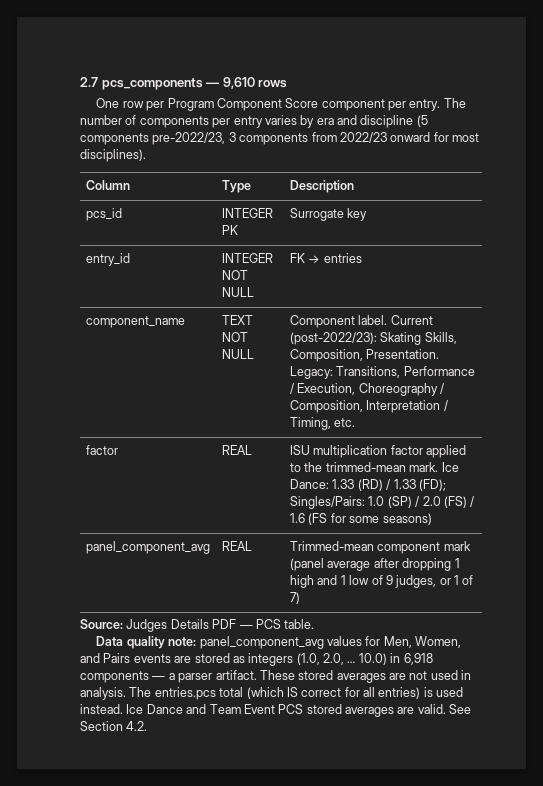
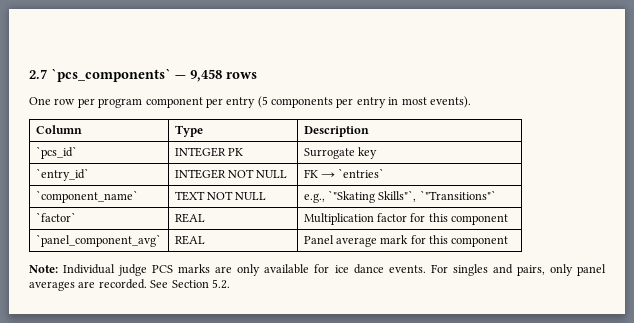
- 2.7 pcs_components — 9,610 rows
+ 2.7 `pcs_components` — 9,458 rows
- One row per Program Component Score component per entry. The number of components per entry varies by era and discipline (5 components pre-2022/23, 3 components from 2022/23 onward for most disciplines).
+ One row per program component per entry (5 components per entry in most events).
- pcs_id | INTEGER PK | Surrogate key
+ `pcs_id` | INTEGER PK | Surrogate key
- entry_id | INTEGER NOT NULL | FK → entries
- component_name | TEXT NOT NULL | Component label. Current (post-2022/23): Skating Skills, Composition, Presentation. Legacy: Transitions, Performance / Execution, Choreography / Composition, Interpretation / Timing, etc.
- factor | REAL | ISU multiplication factor applied to the trimmed-mean mark. Ice Dance: 1.33 (RD) / 1.33 (FD); Singles/Pairs: 1.0 (SP) / 2.0 (FS) / 1.6 (FS for some seasons)
- panel_component_avg | REAL | Trimmed-mean component mark (panel average after dropping 1 high and 1 low of 9 judges, or 1 of 7)
- Source: Judges Details PDF — PCS table.
- Data quality note: panel_component_avg values for Men, Women, and Pairs events are stored as integers (1.0, 2.0, … 10.0) in 6,918 components — a parser artifact. These stored averages are not used in analysis. The entries.pcs total (which IS correct for all entries) is used instead. Ice Dance and Team Event PCS stored averages are valid.
+ `entry_id` | INTEGER NOT NULL | FK → `entries`
+ `component_name` | TEXT NOT NULL | e.g., `"Skating Skills"`, `"Transitions"`
+ `factor` | REAL | Multiplication factor for this component
+ `panel_component_avg` | REAL | Panel average mark for this component
+ Note: Individual judge PCS marks are only available for ice dance events. For singles and pairs, only panel averages are recorded.
- See Section 4.2.
+ See Section 5.2.

